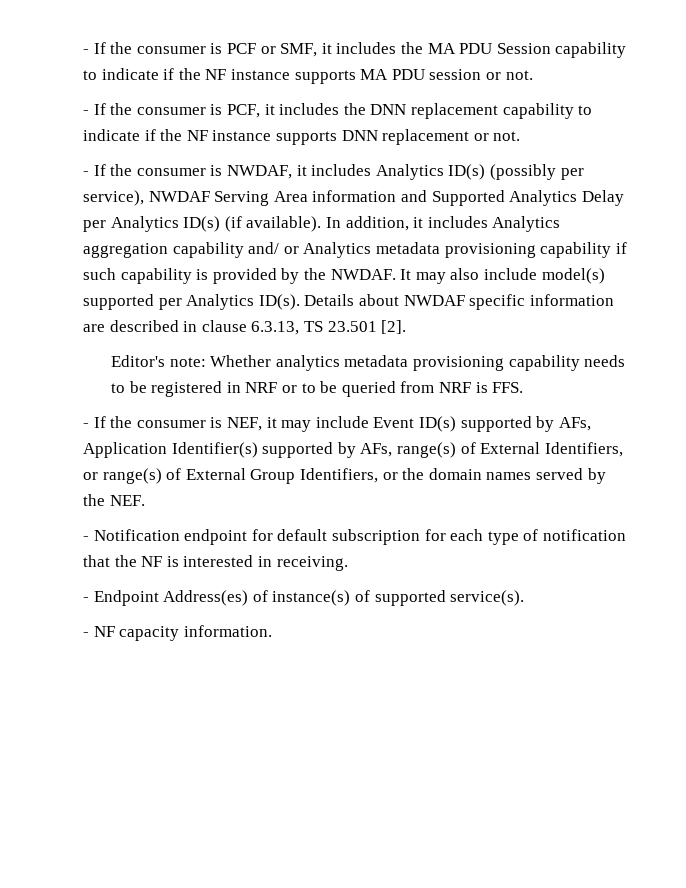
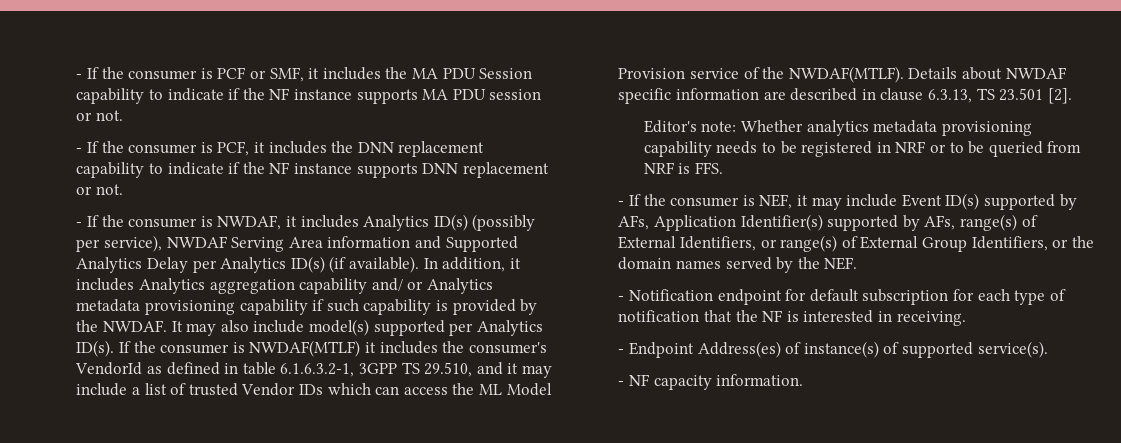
+ If the consumer is NWDAF(MTLF) it includes the consumer's VendorId as defined in table 6.1.6.3.2-1, 3GPP TS 29.510, and it may include a list of trusted Vendor IDs which can access the ML Model Provision service of the NWDAF(MTLF).

